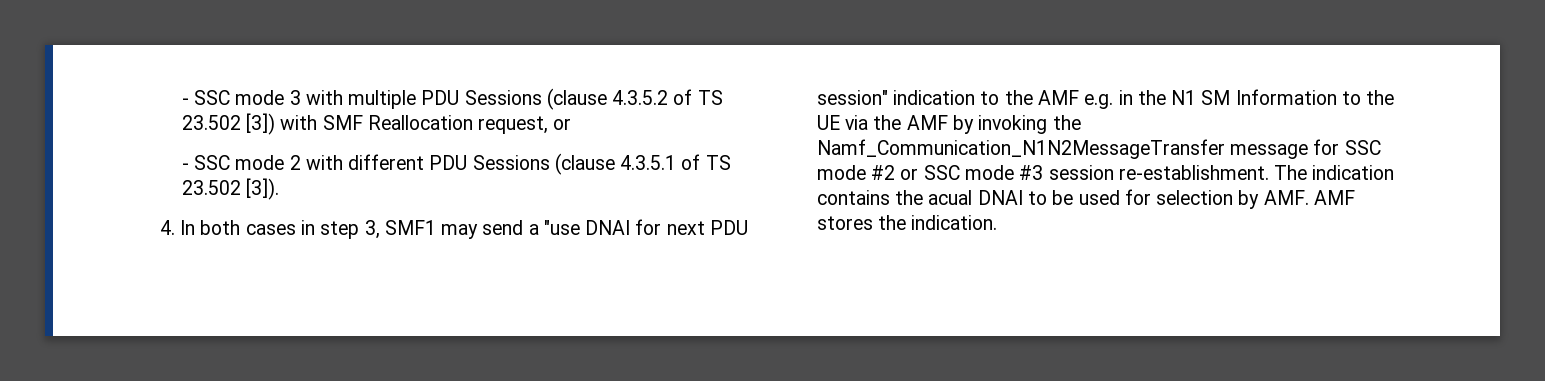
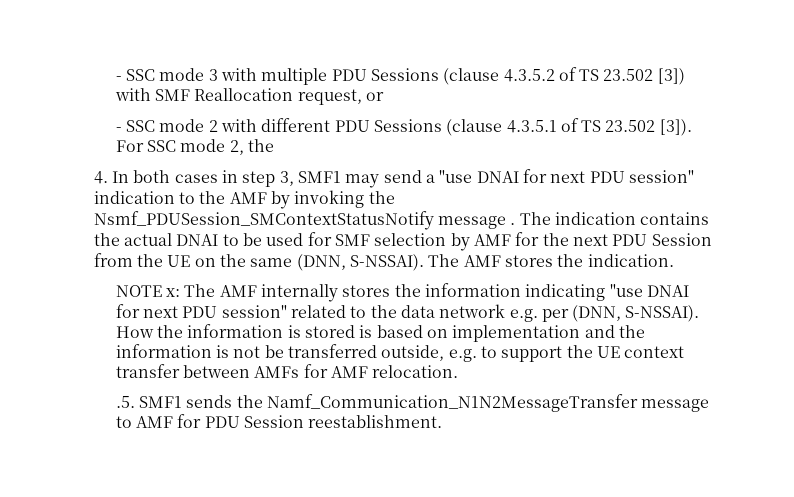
+ For SSC mode 2, the
- 4. In both cases in step 3, SMF1 may send a "use DNAI for next PDU session" indication to the AMF e.g. in the N1 SM Information to the UE via the AMF by invoking the Namf_Communication_N1N2MessageTransfer message for SSC mode #2 or SSC mode #3 session re-establishment.
+ 4. In both cases in step 3, SMF1 may send a "use DNAI for next PDU session" indication to the AMF by invoking the Nsmf_PDUSession_SMContextStatusNotify message .
- The indication contains the acual DNAI to be used for selection by AMF. AMF stores the indication.
+ The indication contains the actual DNAI to be used for SMF selection by AMF for the next PDU Session from the UE on the same (DNN, S-NSSAI). The AMF stores the indication.
+ NOTE x: The AMF internally stores the information indicating "use DNAI for next PDU session" related to the data network e.g. per (DNN, S-NSSAI). How the information is stored is based on implementation and the information is not be transferred outside, e.g. to support the UE context transfer between AMFs for AMF relocation.
+ .5. SMF1 sends the Namf_Communication_N1N2MessageTransfer message to AMF for PDU Session reestablishment.

